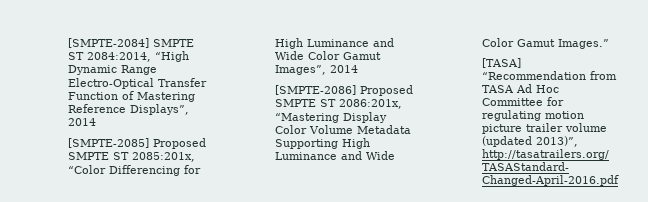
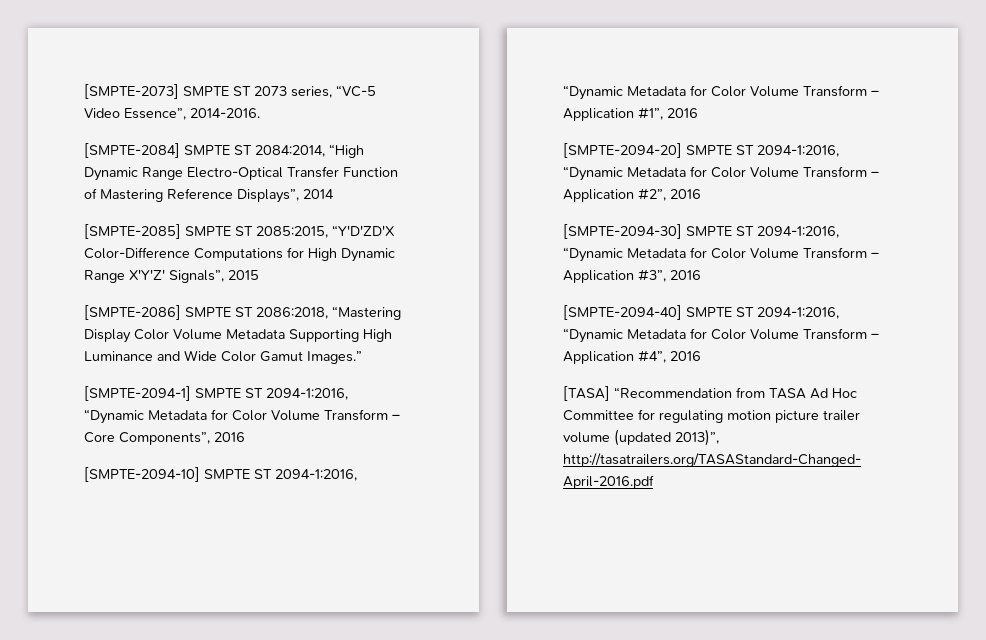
+ [SMPTE-2073] SMPTE ST 2073 series, “VC-5 Video Essence”, 2014-2016.
- [SMPTE-2085] Proposed SMPTE ST 2085:201x, “Color Differencing for High Luminance and Wide Color Gamut Images”, 2014
+ [SMPTE-2085] SMPTE ST 2085:2015, “Y′D′ZD′X Color-Difference Computations for High Dynamic Range X′Y′Z′ Signals”, 2015
- [SMPTE-2086] Proposed SMPTE ST 2086:201x, “Mastering Display Color Volume Metadata Supporting High Luminance and Wide Color Gamut Images.”
+ [SMPTE-2086] SMPTE ST 2086:2018, “Mastering Display Color Volume Metadata Supporting High Luminance and Wide Color Gamut Images.”
+ [SMPTE-2094-1] SMPTE ST 2094-1:2016, “Dynamic Metadata for Color Volume Transform – Core Components”, 2016
+ [SMPTE-2094-10] SMPTE ST 2094-1:2016, “Dynamic Metadata for Color Volume Transform – Application #1”, 2016
+ [SMPTE-2094-20] SMPTE ST 2094-1:2016, “Dynamic Metadata for Color Volume Transform – Application #2”, 2016
+ [SMPTE-2094-30] SMPTE ST 2094-1:2016, “Dynamic Metadata for Color Volume Transform – Application #3”, 2016
+ [SMPTE-2094-40] SMPTE ST 2094-1:2016, “Dynamic Metadata for Color Volume Transform – Application #4”, 2016

